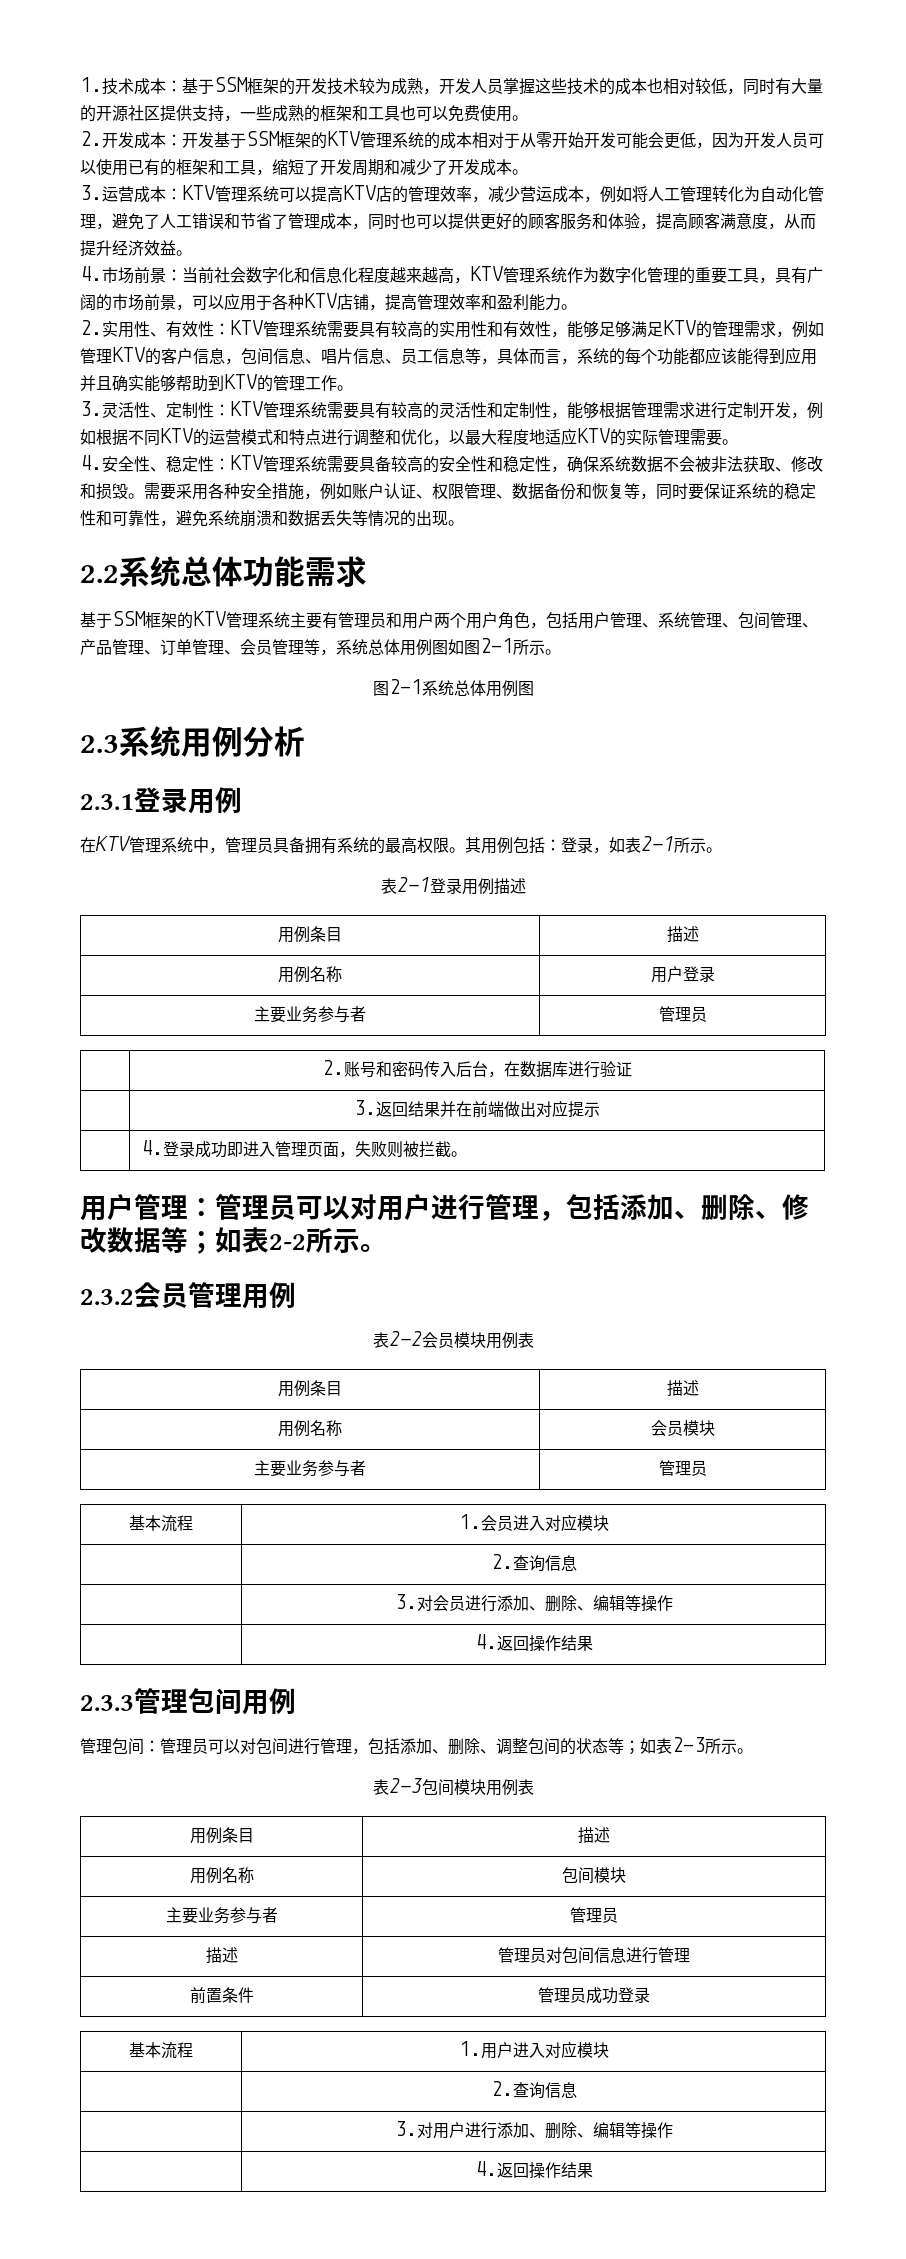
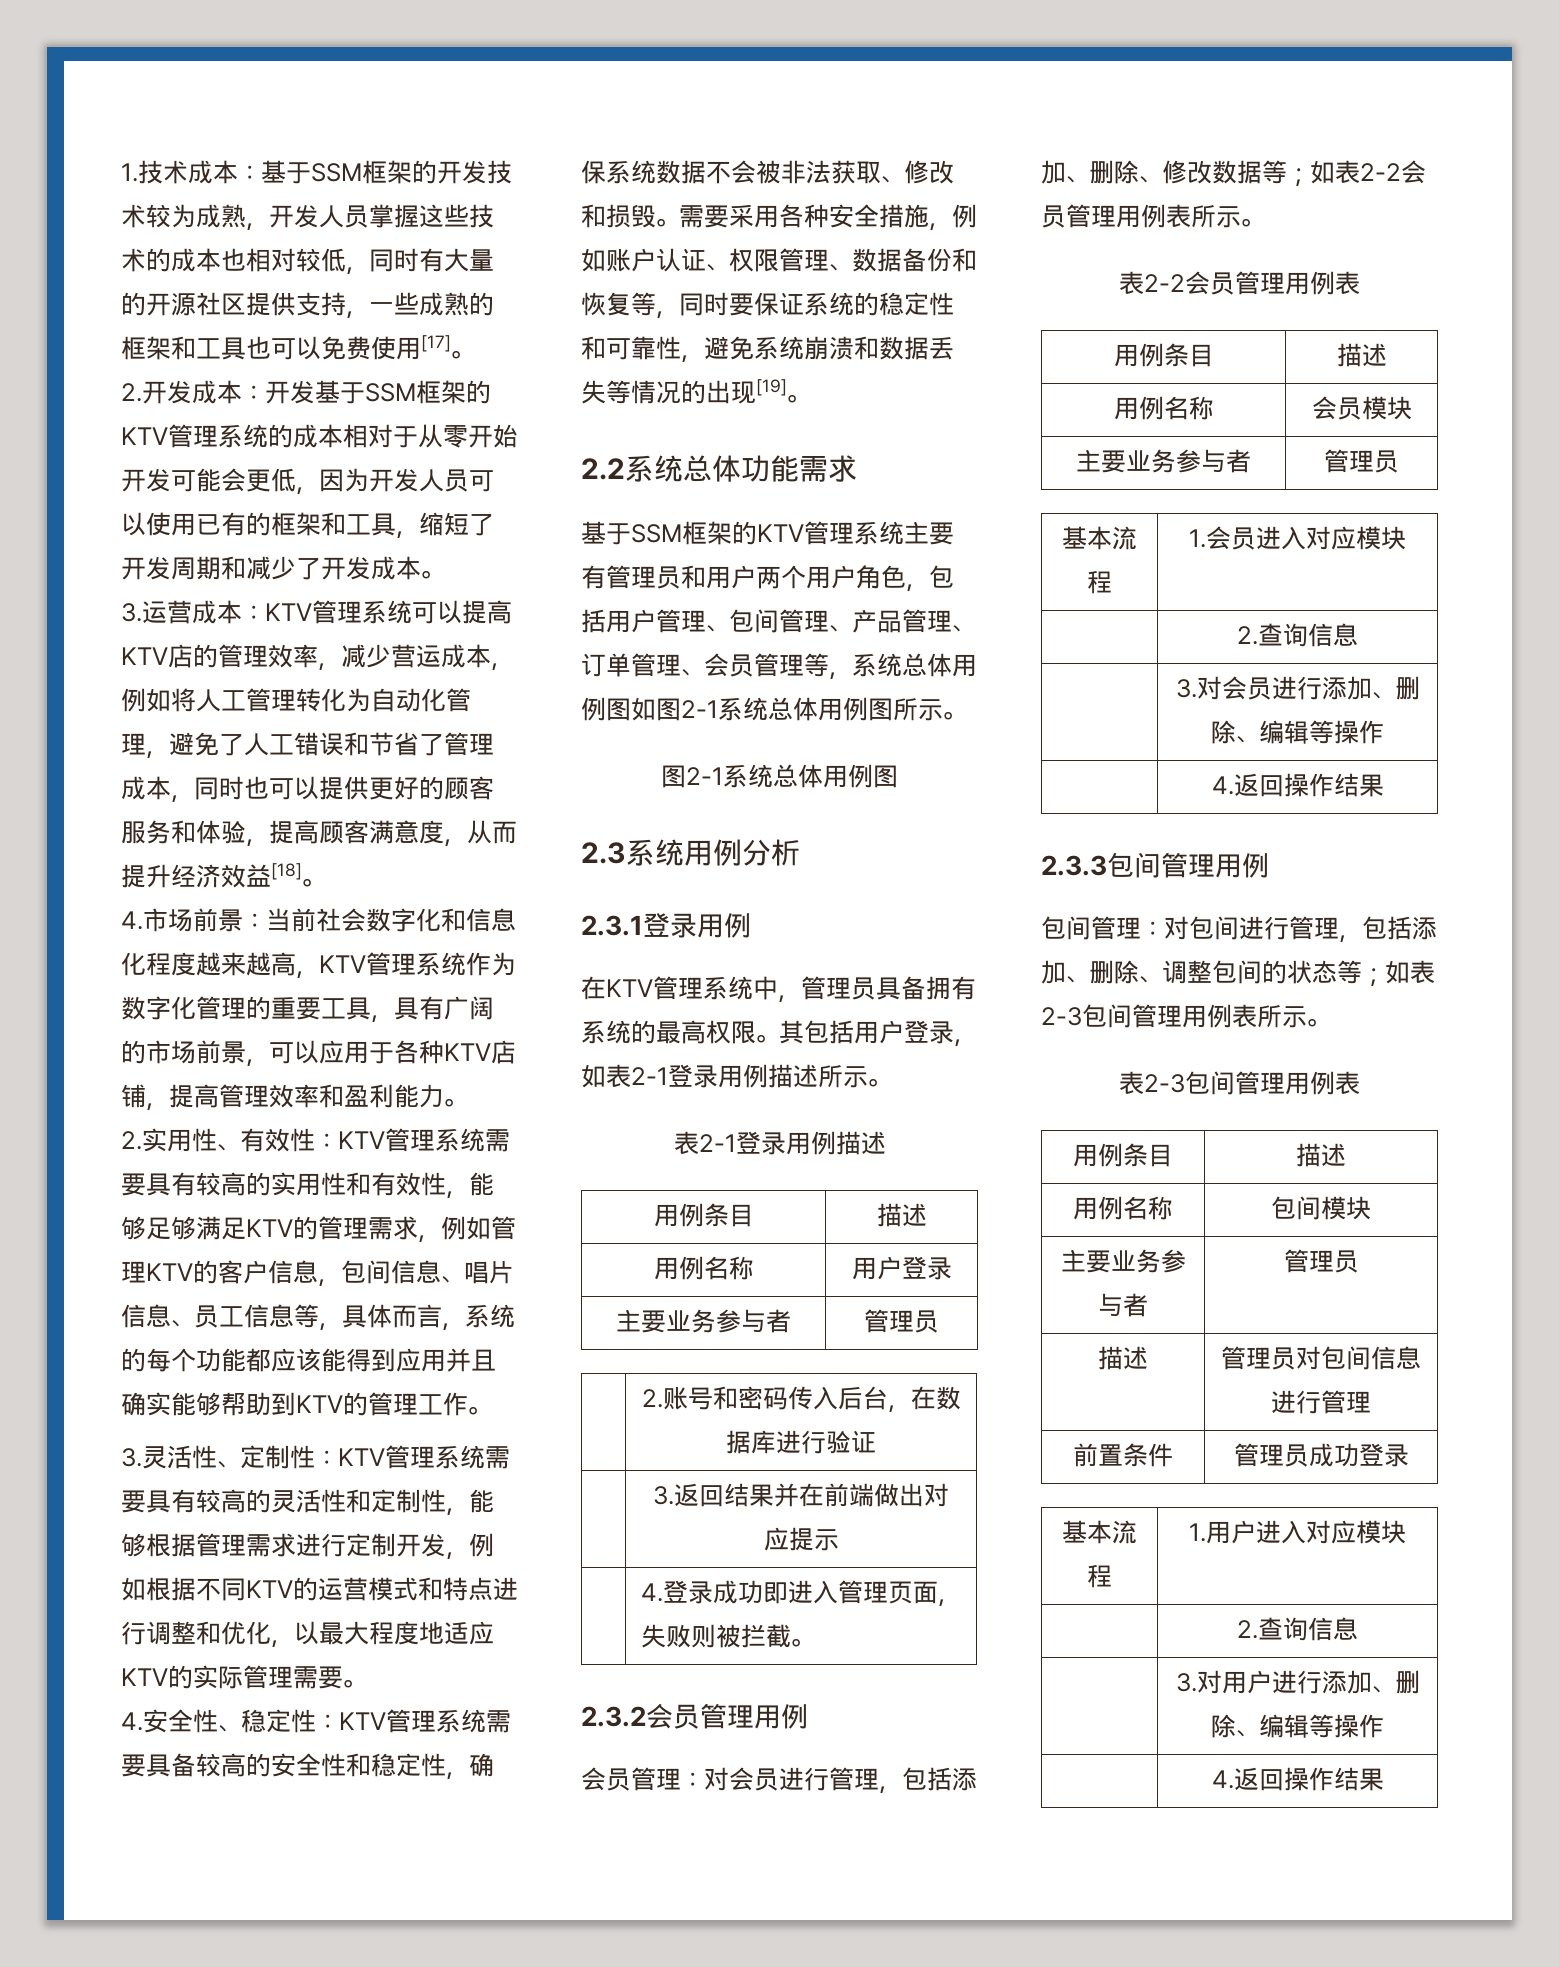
- 1.技术成本：基于SSM框架的开发技术较为成熟，开发人员掌握这些技术的成本也相对较低，同时有大量的开源社区提供支持，一些成熟的框架和工具也可以免费使用。
+ 1.技术成本：基于SSM框架的开发技术较为成熟，开发人员掌握这些技术的成本也相对较低，同时有大量的开源社区提供支持，一些成熟的框架和工具也可以免费使用[17]。
- 3.运营成本：KTV管理系统可以提高KTV店的管理效率，减少营运成本，例如将人工管理转化为自动化管理，避免了人工错误和节省了管理成本，同时也可以提供更好的顾客服务和体验，提高顾客满意度，从而提升经济效益。
+ 3.运营成本：KTV管理系统可以提高KTV店的管理效率，减少营运成本，例如将人工管理转化为自动化管理，避免了人工错误和节省了管理成本，同时也可以提供更好的顾客服务和体验，提高顾客满意度，从而提升经济效益[18]。
- 需要采用各种安全措施，例如账户认证、权限管理、数据备份和恢复等，同时要保证系统的稳定性和可靠性，避免系统崩溃和数据丢失等情况的出现。
+ 需要采用各种安全措施，例如账户认证、权限管理、数据备份和恢复等，同时要保证系统的稳定性和可靠性，避免系统崩溃和数据丢失等情况的出现[19]。
- 基于SSM框架的KTV管理系统主要有管理员和用户两个用户角色，包括用户管理、系统管理、包间管理、产品管理、订单管理、会员管理等，系统总体用例图如图2-1所示。
+ 基于SSM框架的KTV管理系统主要有管理员和用户两个用户角色，包括用户管理、包间管理、产品管理、订单管理、会员管理等，系统总体用例图如图2-1系统总体用例图所示。
- 其用例包括：登录，如表2-1所示。
+ 其包括用户登录，如表2-1登录用例描述所示。
- 用户管理：管理员可以对用户进行管理，包括添加、删除、修改数据等；如表2-2所示。
  2.3.2会员管理用例
- 表2-2会员模块用例表
+ 会员管理：对会员进行管理，包括添加、删除、修改数据等；如表2-2会员管理用例表所示。
+ 表2-2会员管理用例表
- 2.3.3管理包间用例
- 管理包间：管理员可以对包间进行管理，包括添加、删除、调整包间的状态等；如表2-3所示。
- 表2-3包间模块用例表
+ 2.3.3包间管理用例
+ 包间管理：对包间进行管理，包括添加、删除、调整包间的状态等；如表2-3包间管理用例表所示。
+ 表2-3包间管理用例表

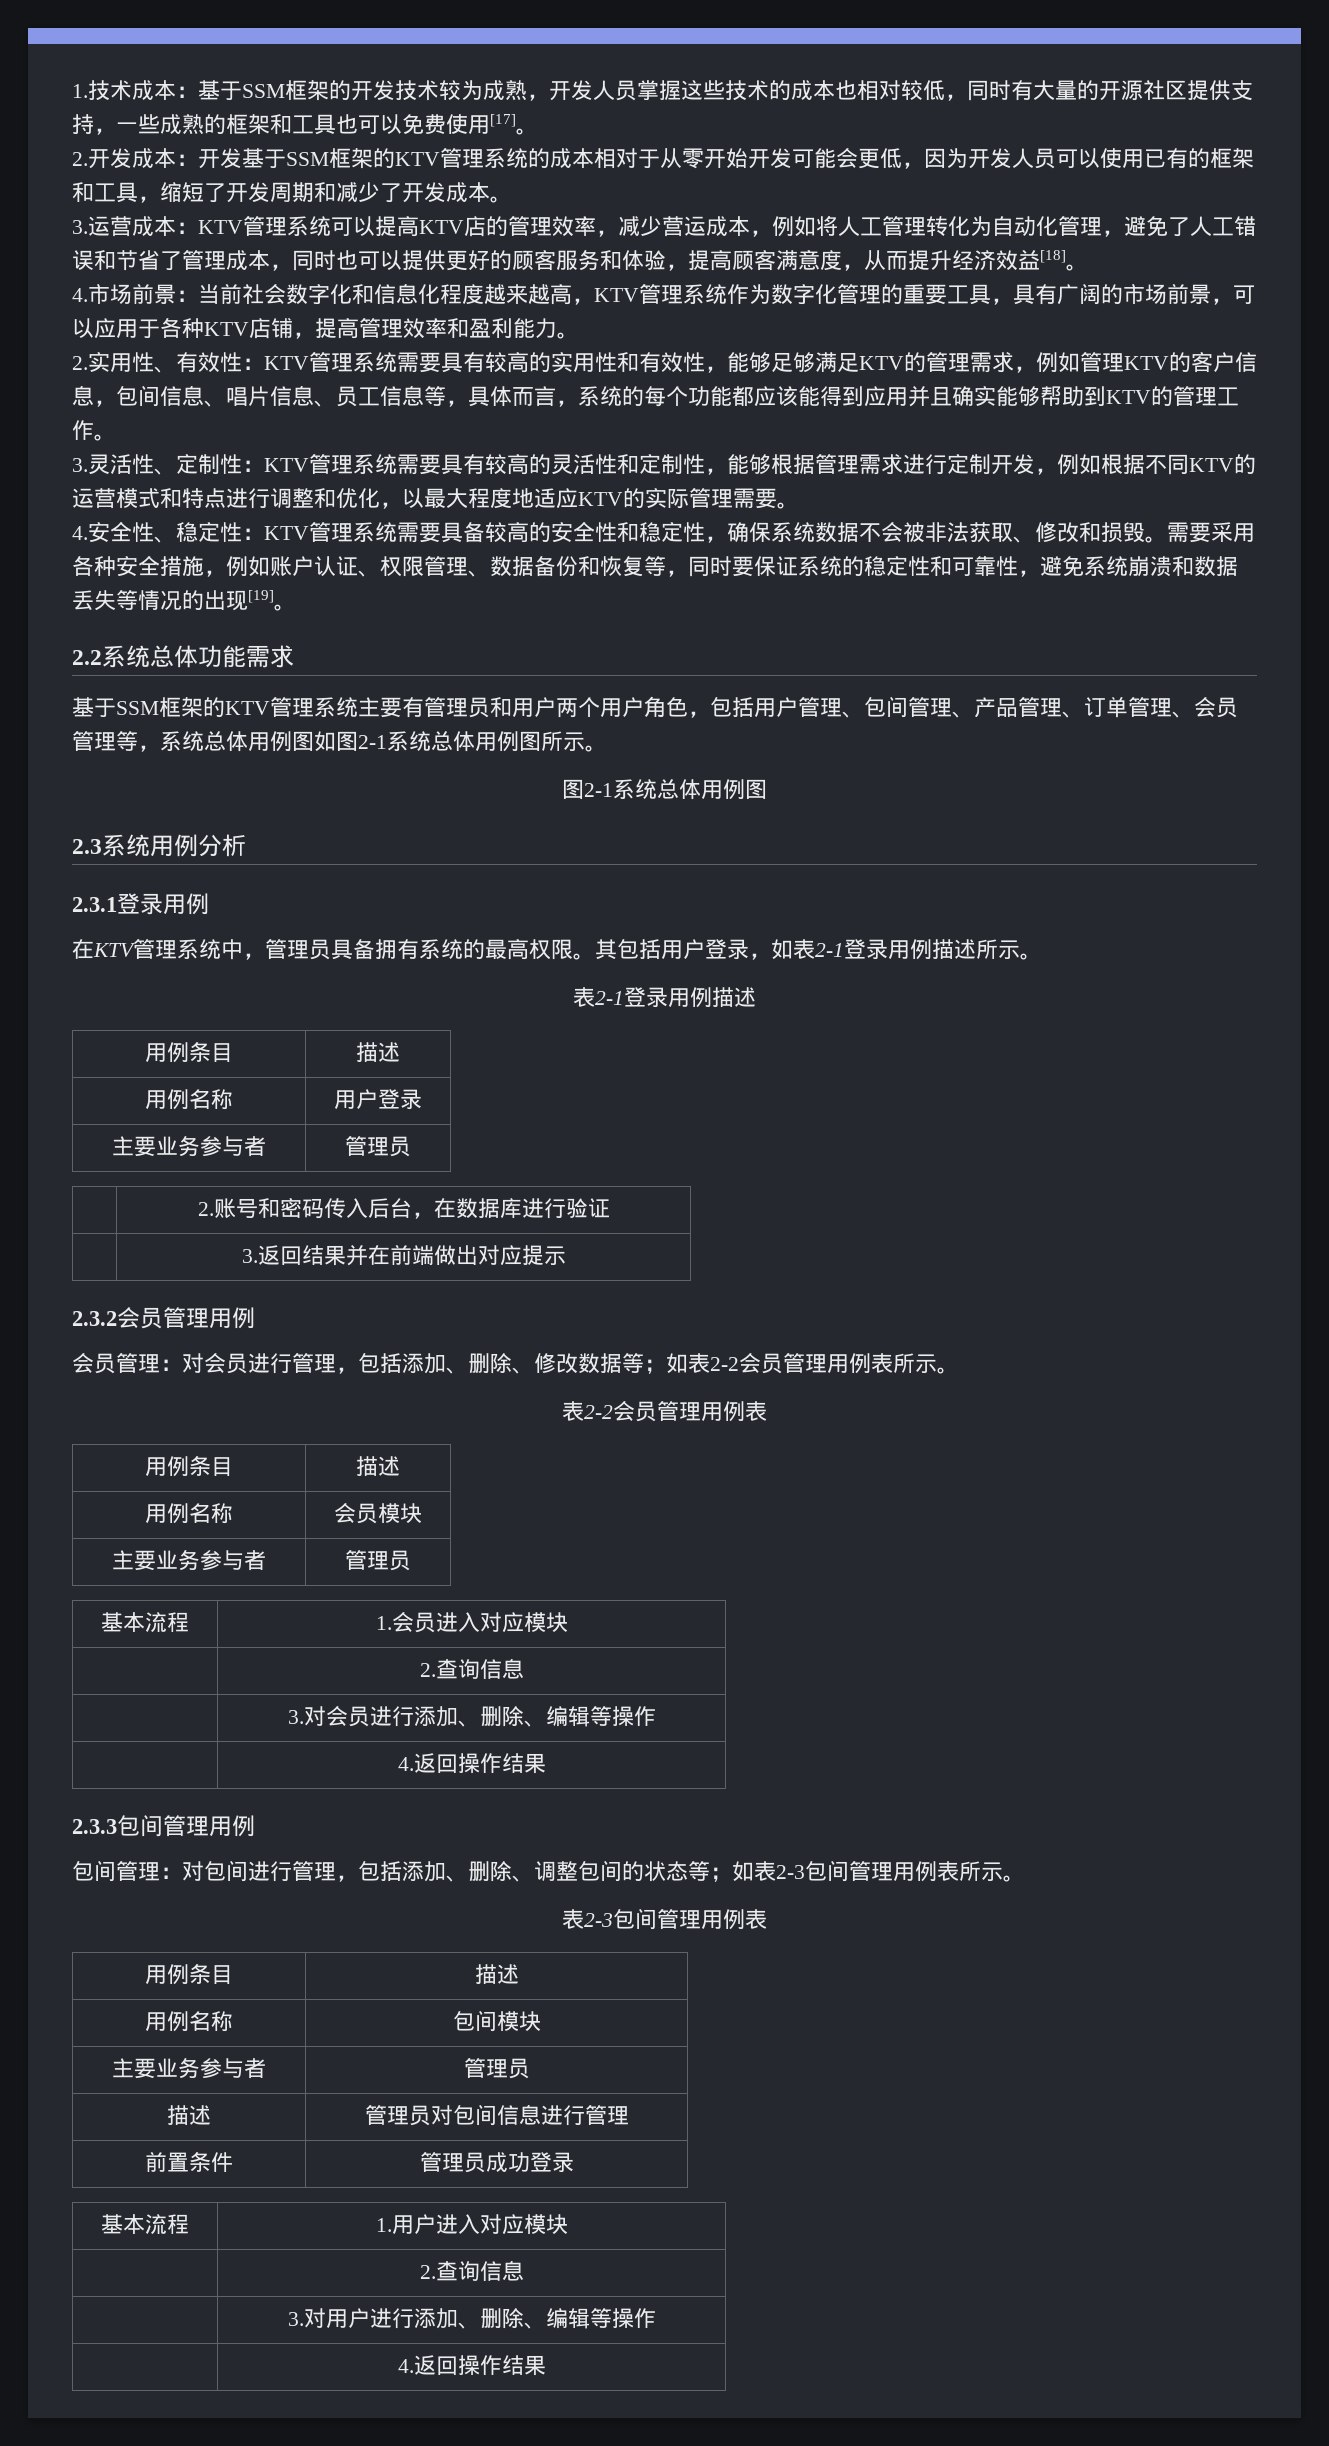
- | 4.登录成功即进入管理页面，失败则被拦截。

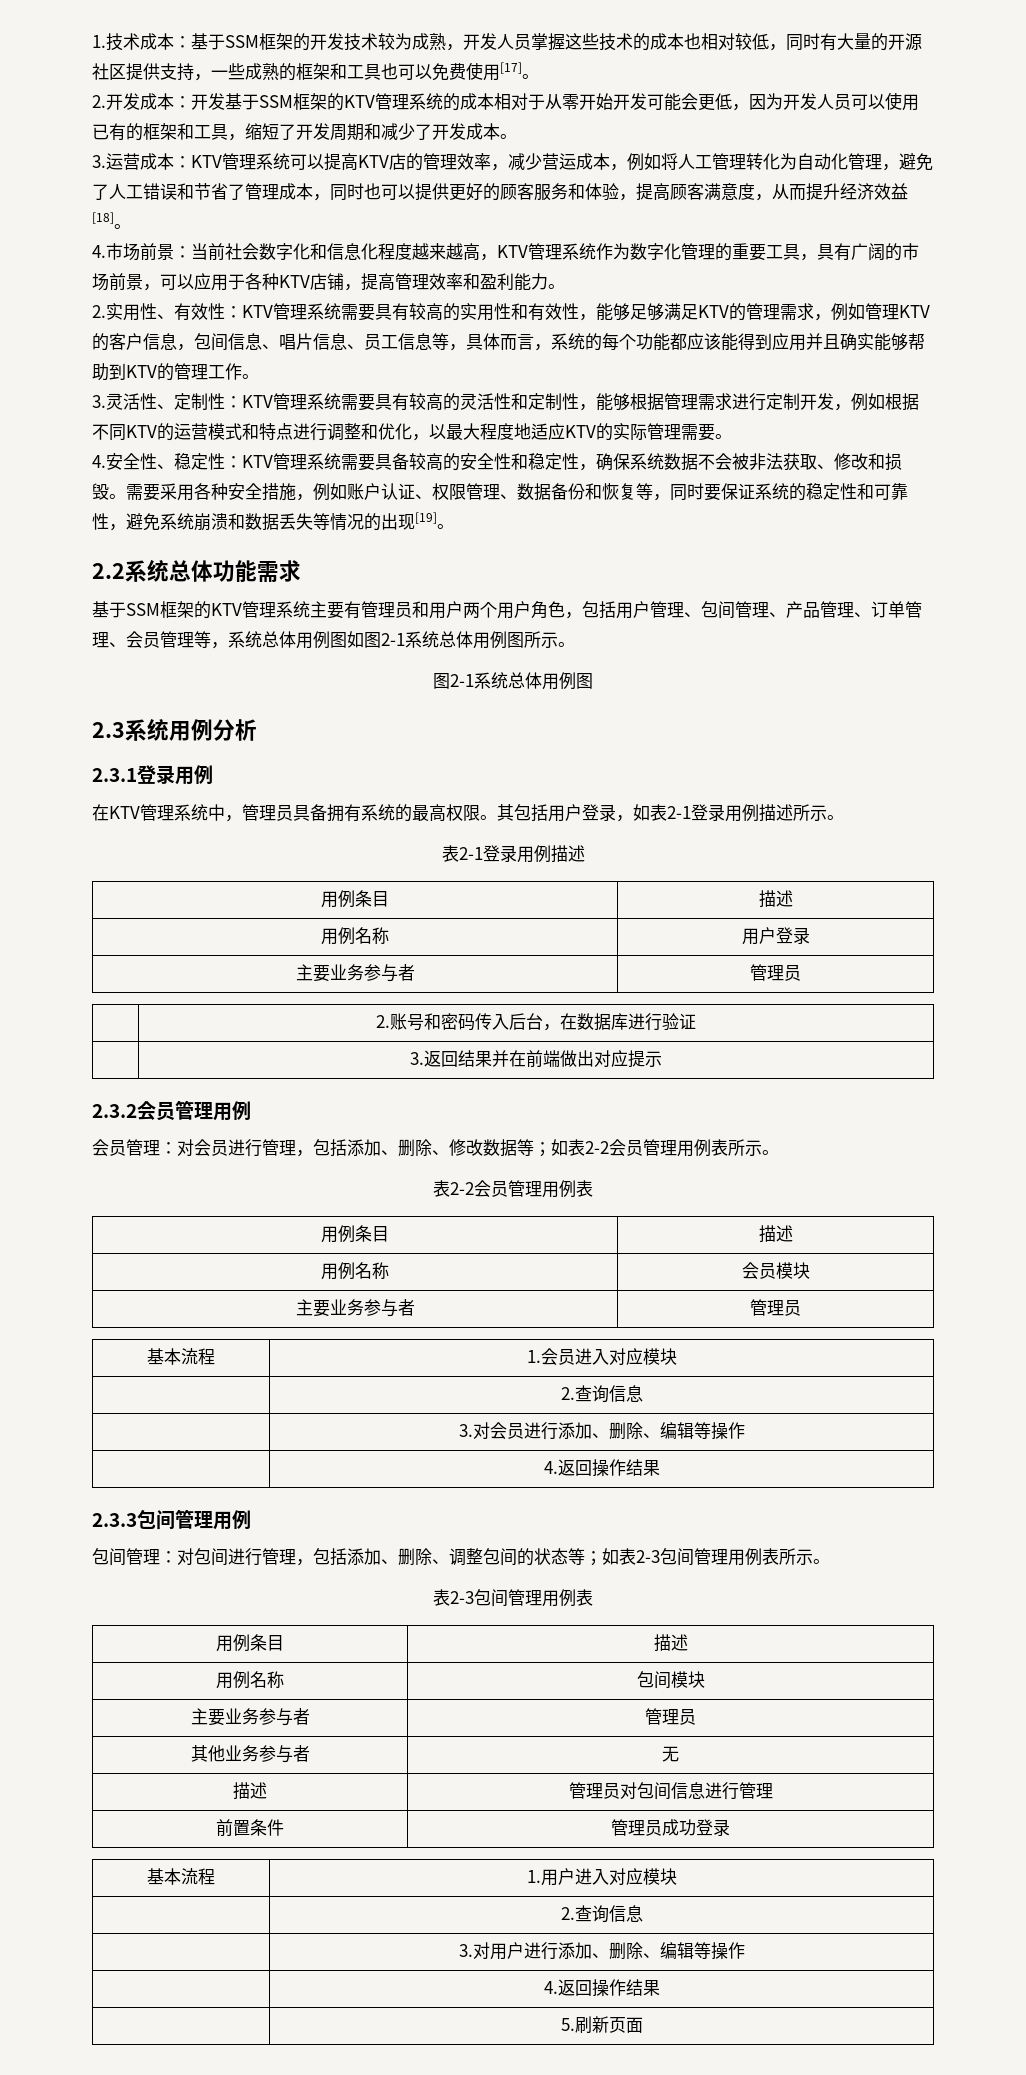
+ 其他业务参与者 | 无
+ | 5.刷新页面

